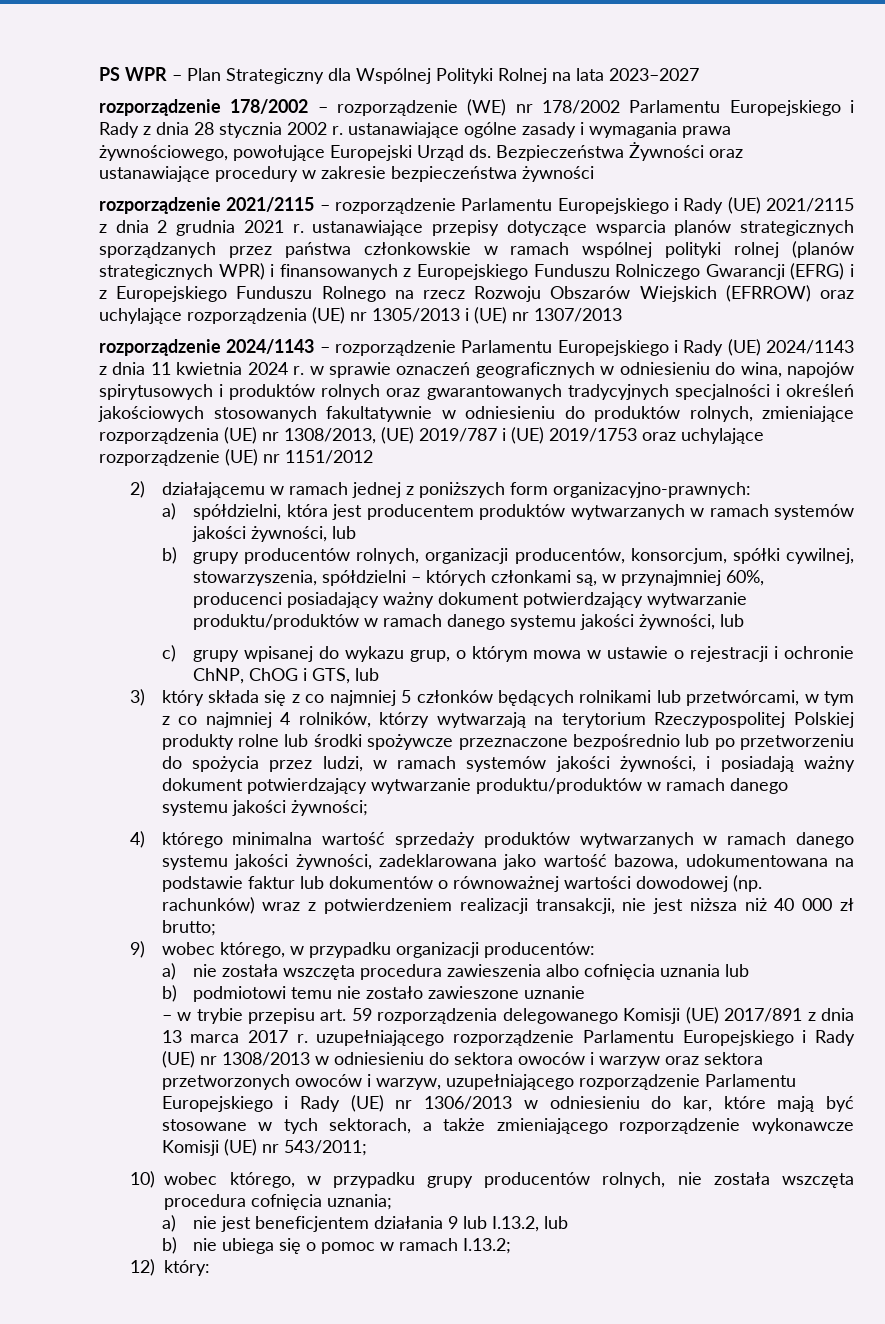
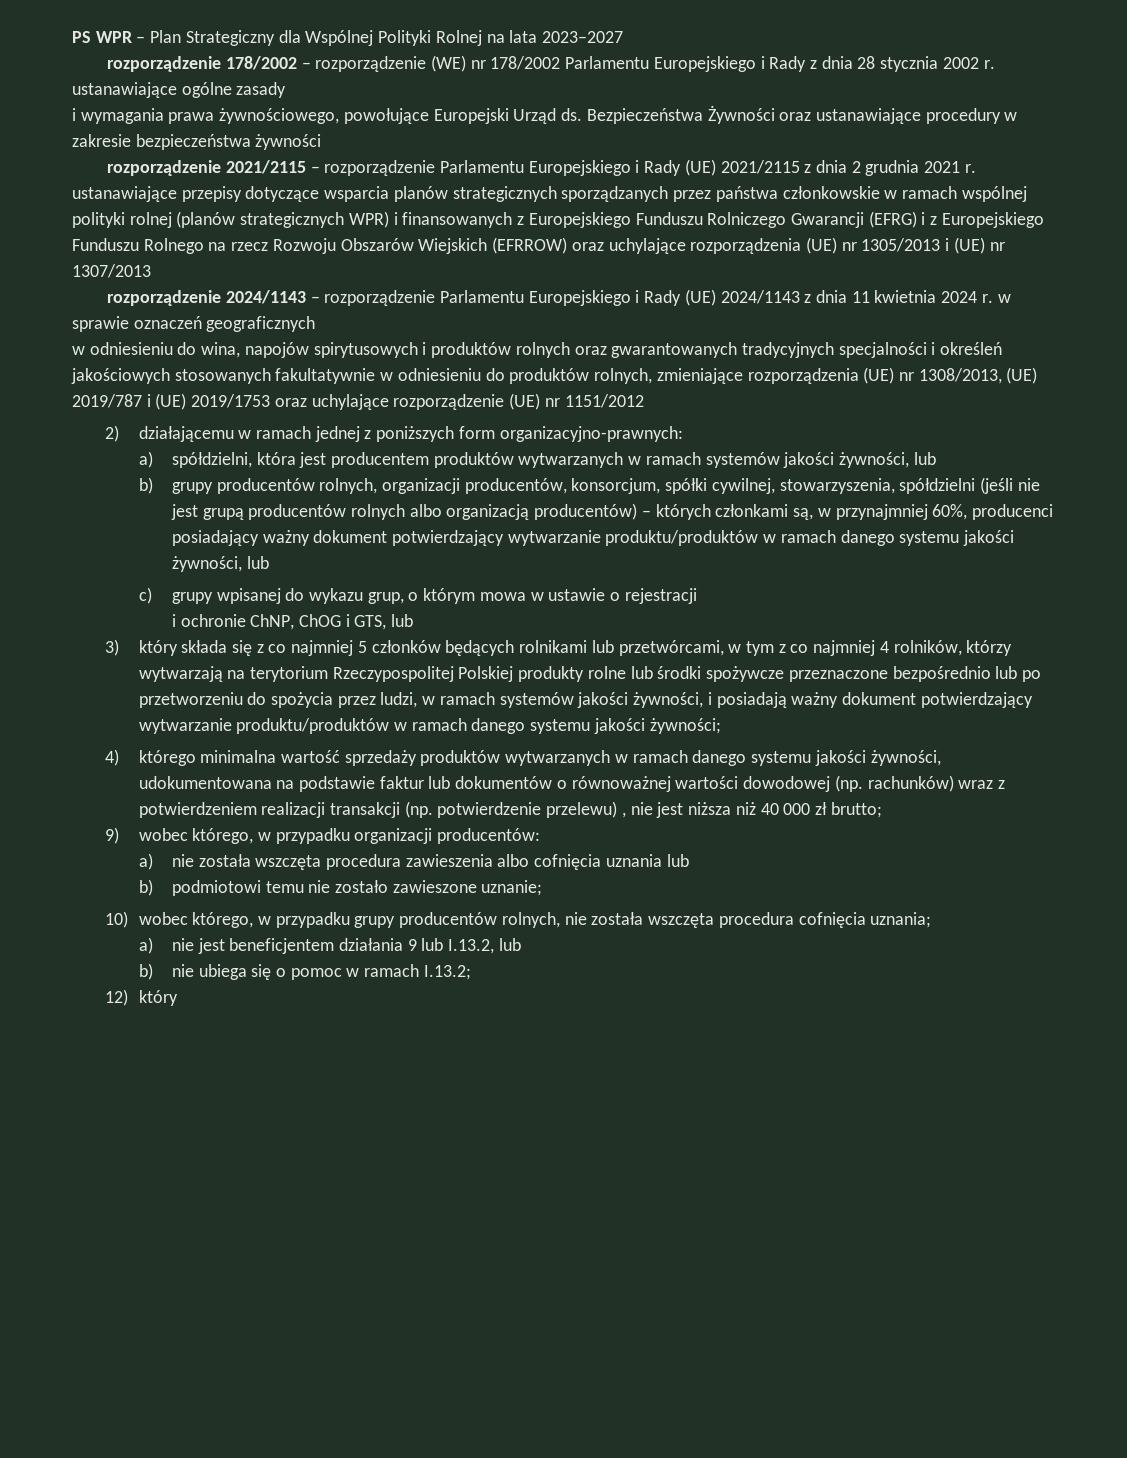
- rozporządzenie 178/2002 – rozporządzenie (WE) nr 178/2002 Parlamentu Europejskiego i Rady z dnia 28 stycznia 2002 r. ustanawiające ogólne zasady i wymagania prawa żywnościowego, powołujące Europejski Urząd ds.
+ rozporządzenie 178/2002 – rozporządzenie (WE) nr 178/2002 Parlamentu Europejskiego i Rady z dnia 28 stycznia 2002 r. ustanawiające ogólne zasady
+ i wymagania prawa żywnościowego, powołujące Europejski Urząd ds.
- rozporządzenie 2024/1143 – rozporządzenie Parlamentu Europejskiego i Rady (UE) 2024/1143 z dnia 11 kwietnia 2024 r. w sprawie oznaczeń geograficznych w odniesieniu do wina, napojów spirytusowych i produktów rolnych oraz gwarantowanych tradycyjnych specjalności i określeń jakościowych stosowanych fakultatywnie w odniesieniu do produktów rolnych, zmieniające rozporządzenia (UE) nr 1308/2013, (UE) 2019/787 i (UE) 2019/1753 oraz uchylające rozporządzenie (UE) nr 1151/2012
+ rozporządzenie 2024/1143 – rozporządzenie Parlamentu Europejskiego i Rady (UE) 2024/1143 z dnia 11 kwietnia 2024 r. w sprawie oznaczeń geograficznych
+ w odniesieniu do wina, napojów spirytusowych i produktów rolnych oraz gwarantowanych tradycyjnych specjalności i określeń jakościowych stosowanych fakultatywnie w odniesieniu do produktów rolnych, zmieniające rozporządzenia (UE) nr 1308/2013, (UE) 2019/787 i (UE) 2019/1753 oraz uchylające rozporządzenie (UE) nr 1151/2012
- b) grupy producentów rolnych, organizacji producentów, konsorcjum, spółki cywilnej, stowarzyszenia, spółdzielni – których członkami są, w przynajmniej 60%, producenci posiadający ważny dokument potwierdzający wytwarzanie produktu/produktów w ramach danego systemu jakości żywności, lub
+ b) grupy producentów rolnych, organizacji producentów, konsorcjum, spółki cywilnej, stowarzyszenia, spółdzielni (jeśli nie jest grupą producentów rolnych albo organizacją producentów) – których członkami są, w przynajmniej 60%, producenci posiadający ważny dokument potwierdzający wytwarzanie produktu/produktów w ramach danego systemu jakości żywności, lub
- c) grupy wpisanej do wykazu grup, o którym mowa w ustawie o rejestracji i ochronie ChNP, ChOG i GTS, lub
+ c) grupy wpisanej do wykazu grup, o którym mowa w ustawie o rejestracji
+ i ochronie ChNP, ChOG i GTS, lub
- 4) którego minimalna wartość sprzedaży produktów wytwarzanych w ramach danego systemu jakości żywności, zadeklarowana jako wartość bazowa, udokumentowana na podstawie faktur lub dokumentów o równoważnej wartości dowodowej (np. rachunków) wraz z potwierdzeniem realizacji transakcji, nie jest niższa niż 40 000 zł brutto;
+ 4) którego minimalna wartość sprzedaży produktów wytwarzanych w ramach danego systemu jakości żywności, udokumentowana na podstawie faktur lub dokumentów o równoważnej wartości dowodowej (np. rachunków) wraz z potwierdzeniem realizacji transakcji (np. potwierdzenie przelewu) , nie jest niższa niż 40 000 zł brutto;
- b) podmiotowi temu nie zostało zawieszone uznanie
- – w trybie przepisu art. 59 rozporządzenia delegowanego Komisji (UE) 2017/891 z dnia 13 marca 2017 r. uzupełniającego rozporządzenie Parlamentu Europejskiego i Rady (UE) nr 1308/2013 w odniesieniu do sektora owoców i warzyw oraz sektora przetworzonych owoców i warzyw, uzupełniającego rozporządzenie Parlamentu Europejskiego i Rady (UE) nr 1306/2013 w odniesieniu do kar, które mają być stosowane w tych sektorach, a także zmieniającego rozporządzenie wykonawcze Komisji (UE) nr 543/2011;
+ b) podmiotowi temu nie zostało zawieszone uznanie;
- 12) który:
+ 12) który

